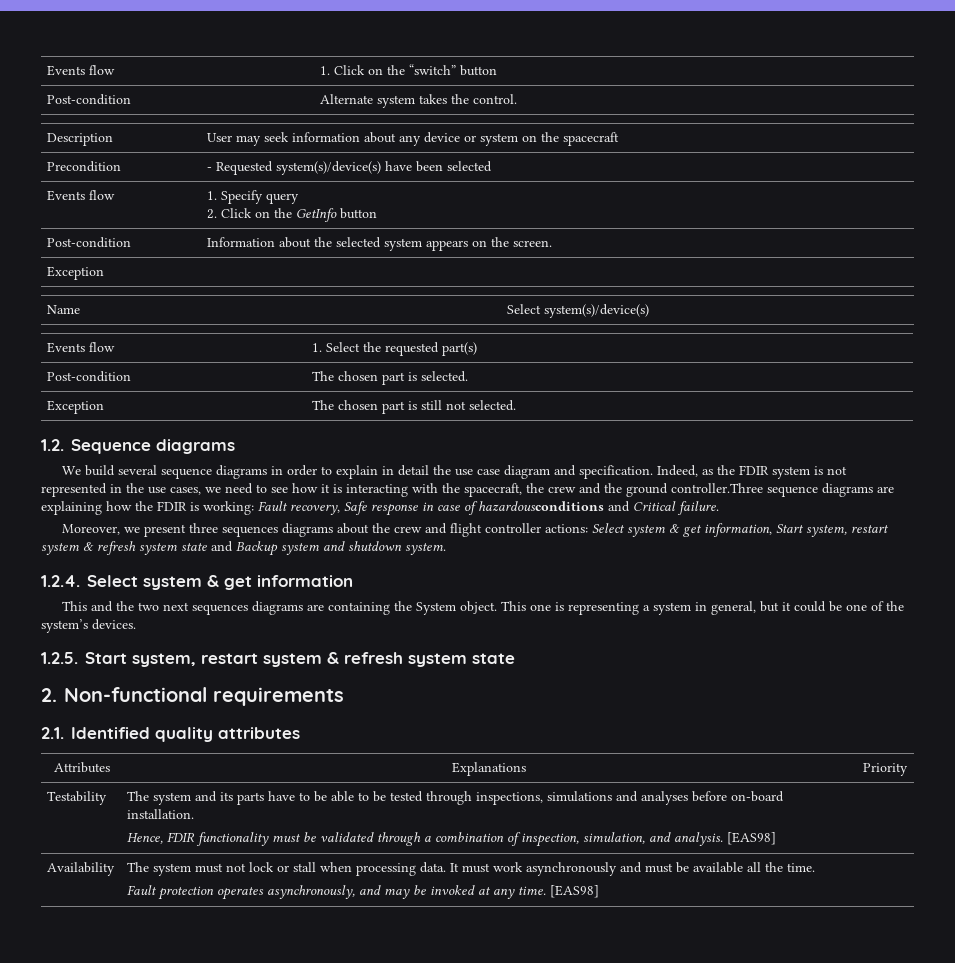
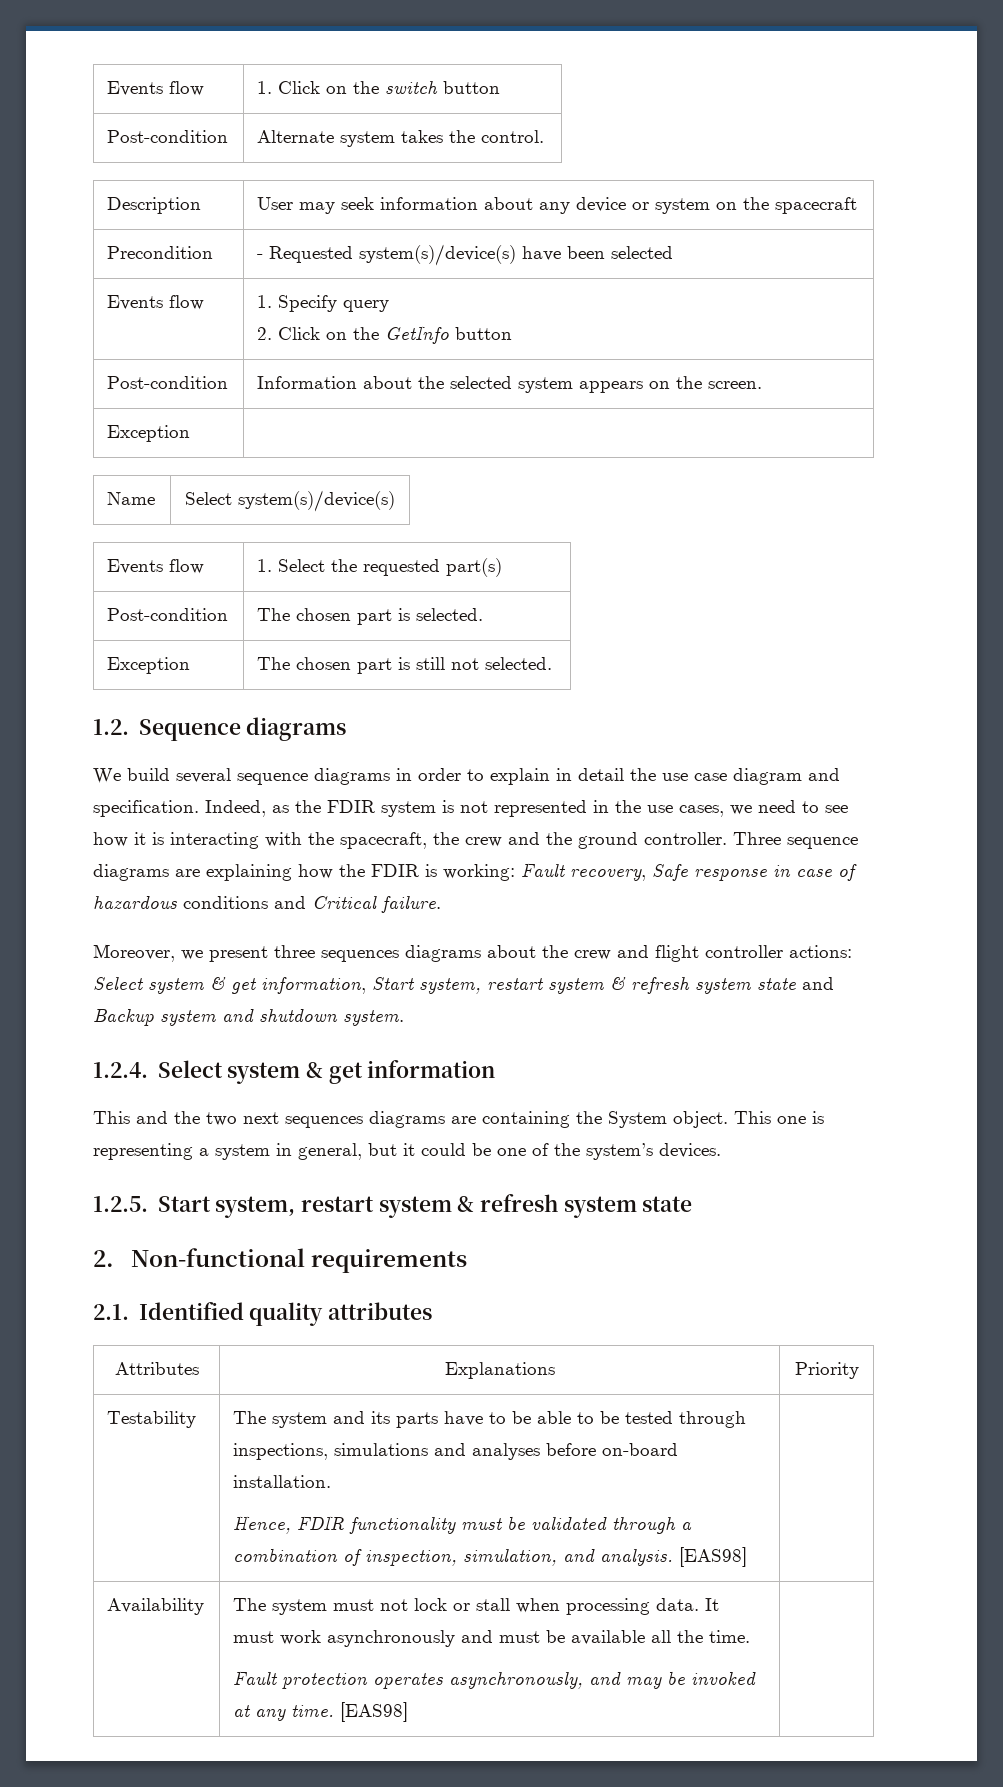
- Events flow | 1. Click on the “switch” button
+ Events flow | 1. Click on the switch button
- Indeed, as the FDIR system is not represented in the use cases, we need to see how it is interacting with the spacecraft, the crew and the ground controller.Three sequence diagrams are explaining how the FDIR is working: Fault recovery, Safe response in case of hazardousconditions and Critical failure.
+ Indeed, as the FDIR system is not represented in the use cases, we need to see how it is interacting with the spacecraft, the crew and the ground controller. Three sequence diagrams are explaining how the FDIR is working: Fault recovery, Safe response in case of hazardous conditions and Critical failure.

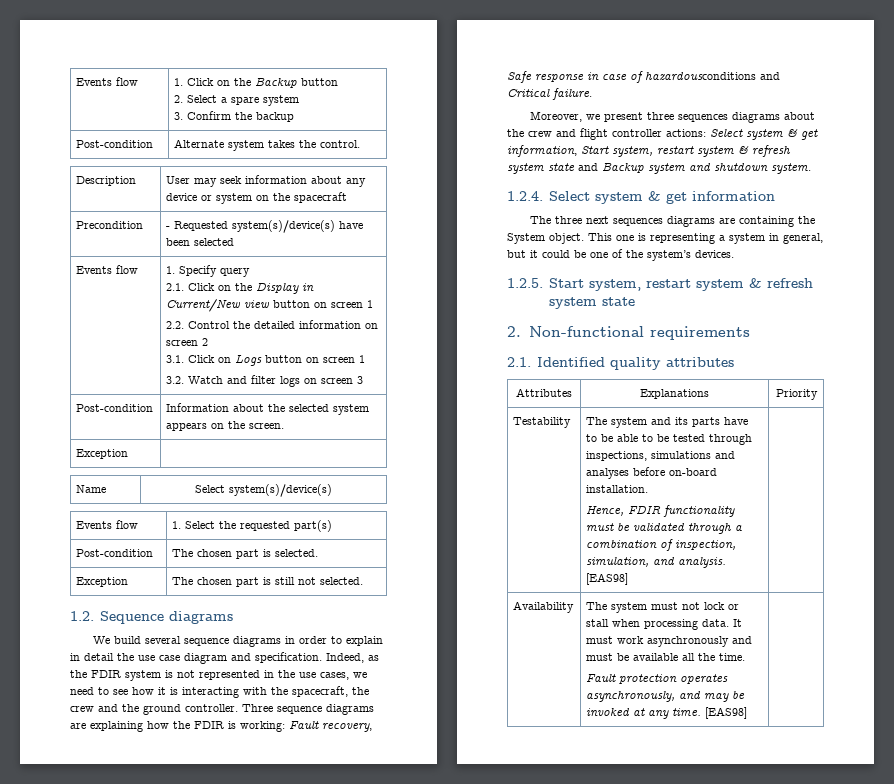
- Events flow | 1. Click on the switch button
+ Events flow | 1. Click on the Backup button
+ 2. Select a spare system
+ 3. Confirm the backup
- 2. Click on the GetInfo button
+ 2.1. Click on the Display in Current/New view button on screen 1
+ 2.2. Control the detailed information on screen 2
+ 3.1. Click on Logs button on screen 1
+ 3.2. Watch and filter logs on screen 3
- Three sequence diagrams are explaining how the FDIR is working: Fault recovery, Safe response in case of hazardous conditions and Critical failure.
+ Three sequence diagrams are explaining how the FDIR is working: Fault recovery, Safe response in case of hazardousconditions and Critical failure.
- This and the two next sequences diagrams are containing the System object.
+ The three next sequences diagrams are containing the System object.

